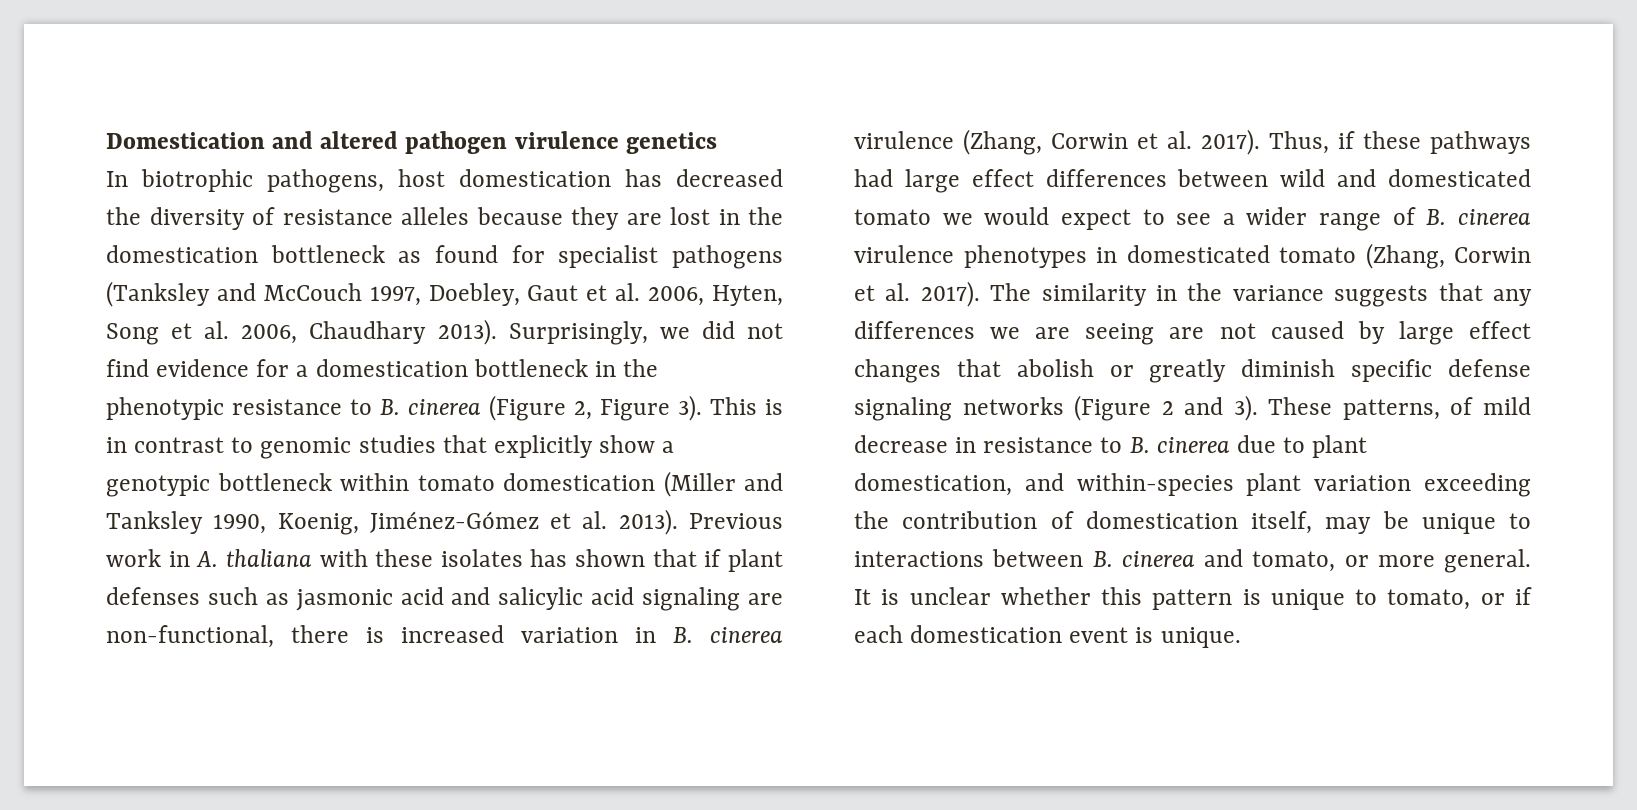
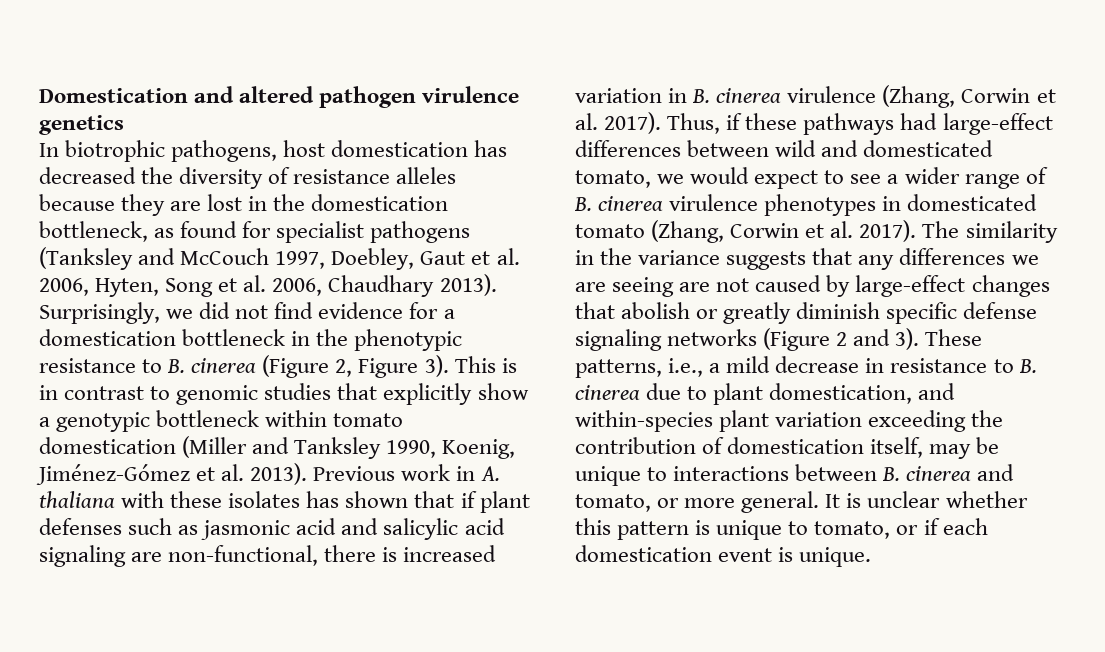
- In biotrophic pathogens, host domestication has decreased the diversity of resistance alleles because they are lost in the domestication bottleneck as found for specialist pathogens (Tanksley and McCouch 1997, Doebley, Gaut et al. 2006, Hyten, Song et al. 2006, Chaudhary 2013).
+ In biotrophic pathogens, host domestication has decreased the diversity of resistance alleles because they are lost in the domestication bottleneck, as found for specialist pathogens (Tanksley and McCouch 1997, Doebley, Gaut et al. 2006, Hyten, Song et al. 2006, Chaudhary 2013).
- Thus, if these pathways had large effect differences between wild and domesticated tomato we would expect to see a wider range of B. cinerea virulence phenotypes in domesticated tomato (Zhang, Corwin et al. 2017).
+ Thus, if these pathways had large-effect differences between wild and domesticated tomato, we would expect to see a wider range of B. cinerea virulence phenotypes in domesticated tomato (Zhang, Corwin et al. 2017).
- The similarity in the variance suggests that any differences we are seeing are not caused by large effect changes that abolish or greatly diminish specific defense signaling networks (Figure 2 and 3).
+ The similarity in the variance suggests that any differences we are seeing are not caused by large-effect changes that abolish or greatly diminish specific defense signaling networks (Figure 2 and 3).
- These patterns, of mild decrease in resistance to B. cinerea due to plant domestication, and within-species plant variation exceeding the contribution of domestication itself, may be unique to interactions between B. cinerea and tomato, or more general.
+ These patterns, i.e., a mild decrease in resistance to B. cinerea due to plant domestication, and within-species plant variation exceeding the contribution of domestication itself, may be unique to interactions between B. cinerea and tomato, or more general.

